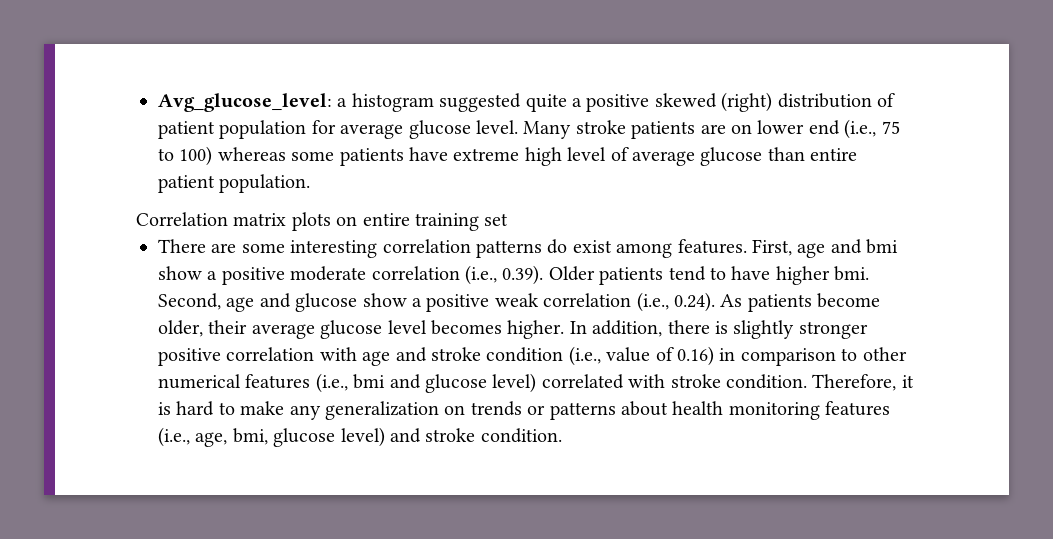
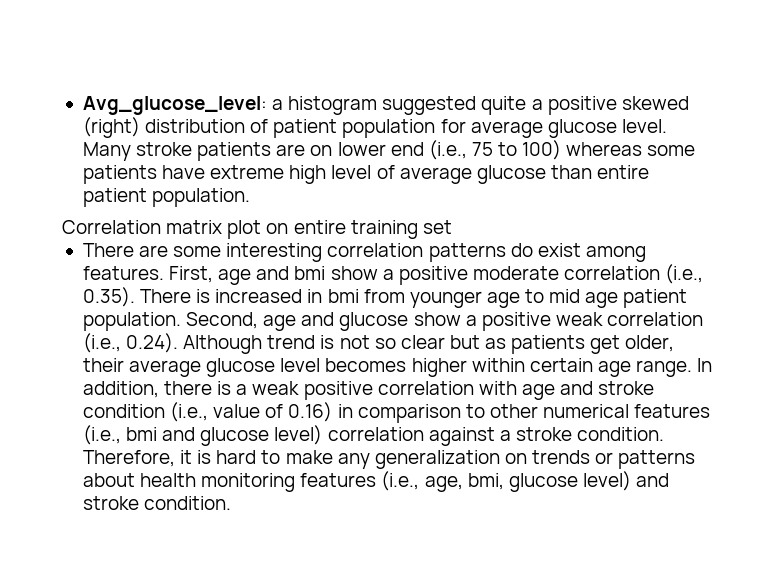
- Correlation matrix plots on entire training set
+ Correlation matrix plot on entire training set
- First, age and bmi show a positive moderate correlation (i.e., 0.39). Older patients tend to have higher bmi.
+ First, age and bmi show a positive moderate correlation (i.e., 0.35). There is increased in bmi from younger age to mid age patient population.
- Second, age and glucose show a positive weak correlation (i.e., 0.24). As patients become older, their average glucose level becomes higher.
+ Second, age and glucose show a positive weak correlation (i.e., 0.24). Although trend is not so clear but as patients get older, their average glucose level becomes higher within certain age range.
- In addition, there is slightly stronger positive correlation with age and stroke condition (i.e., value of 0.16) in comparison to other numerical features (i.e., bmi and glucose level) correlated with stroke condition.
+ In addition, there is a weak positive correlation with age and stroke condition (i.e., value of 0.16) in comparison to other numerical features (i.e., bmi and glucose level) correlation against a stroke condition.

